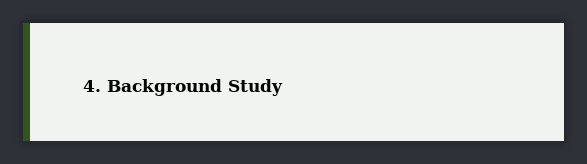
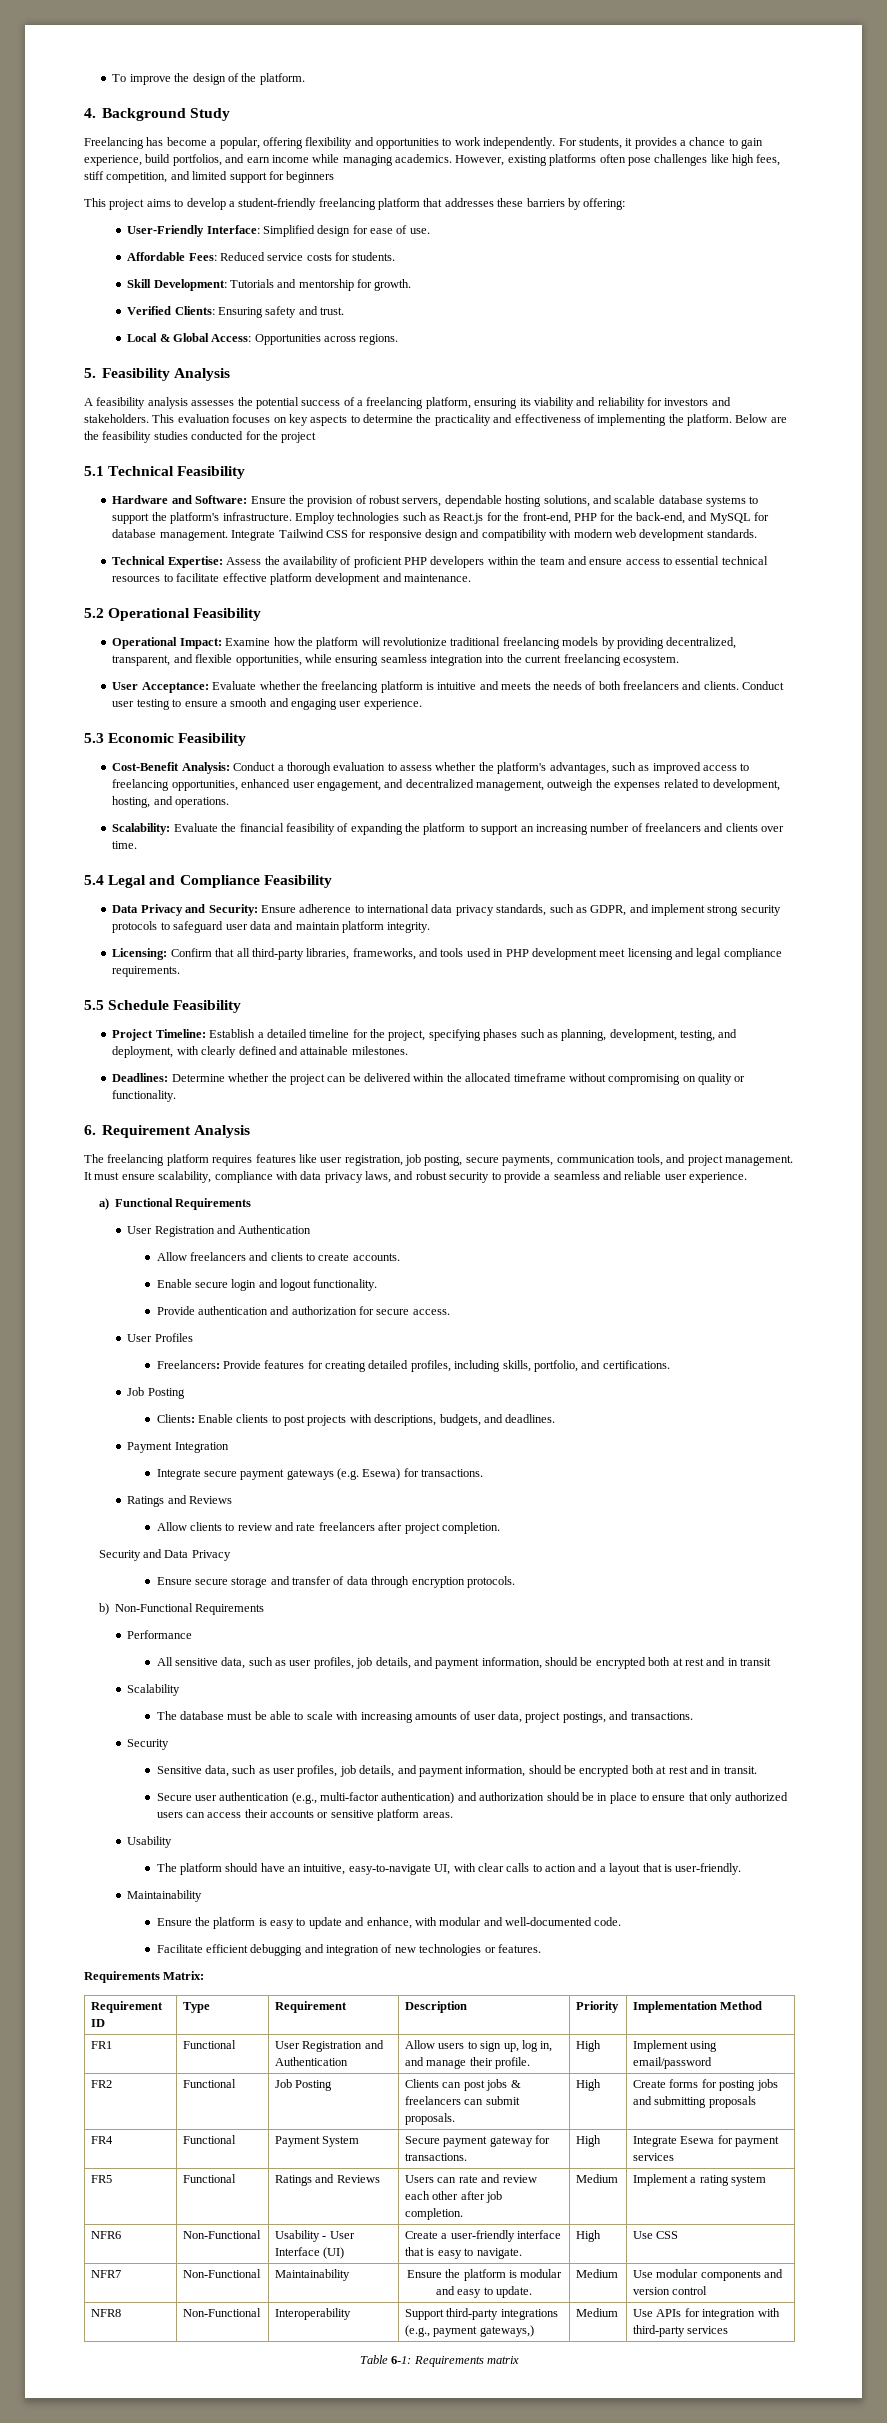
+ To improve the design of the platform.
  4. Background Study
+ Freelancing has become a popular, offering flexibility and opportunities to work independently. For students, it provides a chance to gain experience, build portfolios, and earn income while managing academics. However, existing platforms often pose challenges like high fees, stiff competition, and limited support for beginners
+ This project aims to develop a student-friendly freelancing platform that addresses these barriers by offering:
+ User-Friendly Interface: Simplified design for ease of use.
+ Affordable Fees: Reduced service costs for students.
+ Skill Development: Tutorials and mentorship for growth.
+ Verified Clients: Ensuring safety and trust.
+ Local & Global Access: Opportunities across regions.
+ 5. Feasibility Analysis
+ A feasibility analysis assesses the potential success of a freelancing platform, ensuring its viability and reliability for investors and stakeholders. This evaluation focuses on key aspects to determine the practicality and effectiveness of implementing the platform. Below are the feasibility studies conducted for the project
+ 5.1 Technical Feasibility
+ Hardware and Software: Ensure the provision of robust servers, dependable hosting solutions, and scalable database systems to support the platform's infrastructure. Employ technologies such as React.js for the front-end, PHP for the back-end, and MySQL for database management. Integrate Tailwind CSS for responsive design and compatibility with modern web development standards.
+ Technical Expertise: Assess the availability of proficient PHP developers within the team and ensure access to essential technical resources to facilitate effective platform development and maintenance.
+ 5.2 Operational Feasibility
+ Operational Impact: Examine how the platform will revolutionize traditional freelancing models by providing decentralized, transparent, and flexible opportunities, while ensuring seamless integration into the current freelancing ecosystem.
+ User Acceptance: Evaluate whether the freelancing platform is intuitive and meets the needs of both freelancers and clients. Conduct user testing to ensure a smooth and engaging user experience.
+ 5.3 Economic Feasibility
+ Cost-Benefit Analysis: Conduct a thorough evaluation to assess whether the platform's advantages, such as improved access to freelancing opportunities, enhanced user engagement, and decentralized management, outweigh the expenses related to development, hosting, and operations.
+ Scalability: Evaluate the financial feasibility of expanding the platform to support an increasing number of freelancers and clients over time.
+ 5.4 Legal and Compliance Feasibility
+ Data Privacy and Security: Ensure adherence to international data privacy standards, such as GDPR, and implement strong security protocols to safeguard user data and maintain platform integrity.
+ Licensing: Confirm that all third-party libraries, frameworks, and tools used in PHP development meet licensing and legal compliance requirements.
+ 5.5 Schedule Feasibility
+ Project Timeline: Establish a detailed timeline for the project, specifying phases such as planning, development, testing, and deployment, with clearly defined and attainable milestones.
+ Deadlines: Determine whether the project can be delivered within the allocated timeframe without compromising on quality or functionality.
+ 6. Requirement Analysis
+ The freelancing platform requires features like user registration, job posting, secure payments, communication tools, and project management. It must ensure scalability, compliance with data privacy laws, and robust security to provide a seamless and reliable user experience.
+ a) Functional Requirements
+ User Registration and Authentication
+ Allow freelancers and clients to create accounts.
+ Enable secure login and logout functionality.
+ Provide authentication and authorization for secure access.
+ User Profiles
+ Freelancers: Provide features for creating detailed profiles, including skills, portfolio, and certifications.
+ Job Posting
+ Clients: Enable clients to post projects with descriptions, budgets, and deadlines.
+ Payment Integration
+ Integrate secure payment gateways (e.g. Esewa) for transactions.
+ Ratings and Reviews
+ Allow clients to review and rate freelancers after project completion.
+ Security and Data Privacy
+ Ensure secure storage and transfer of data through encryption protocols.
+ b) Non-Functional Requirements
+ Performance
+ All sensitive data, such as user profiles, job details, and payment information, should be encrypted both at rest and in transit
+ Scalability
+ The database must be able to scale with increasing amounts of user data, project postings, and transactions.
+ Security
+ Sensitive data, such as user profiles, job details, and payment information, should be encrypted both at rest and in transit.
+ Secure user authentication (e.g., multi-factor authentication) and authorization should be in place to ensure that only authorized users can access their accounts or sensitive platform areas.
+ Usability
+ The platform should have an intuitive, easy-to-navigate UI, with clear calls to action and a layout that is user-friendly.
+ Maintainability
+ Ensure the platform is easy to update and enhance, with modular and well-documented code.
+ Facilitate efficient debugging and integration of new technologies or features.
+ Requirements Matrix:
+ Requirement ID | Type | Requirement | Description | Priority | Implementation Method
+ FR1 | Functional | User Registration and Authentication | Allow users to sign up, log in, and manage their profile. | High | Implement using email/password
+ FR2 | Functional | Job Posting | Clients can post jobs & freelancers can submit proposals. | High | Create forms for posting jobs and submitting proposals
+ FR4 | Functional | Payment System | Secure payment gateway for transactions. | High | Integrate Esewa for payment services
+ FR5 | Functional | Ratings and Reviews | Users can rate and review each other after job completion. | Medium | Implement a rating system
+ NFR6 | Non-Functional | Usability - User Interface (UI) | Create a user-friendly interface that is easy to navigate. | High | Use CSS
+ NFR7 | Non-Functional | Maintainability | Ensure the platform is modular and easy to update. | Medium | Use modular components and version control
+ NFR8 | Non-Functional | Interoperability | Support third-party integrations (e.g., payment gateways,) | Medium | Use APIs for integration with third-party services
+ Table 6-1: Requirements matrix

